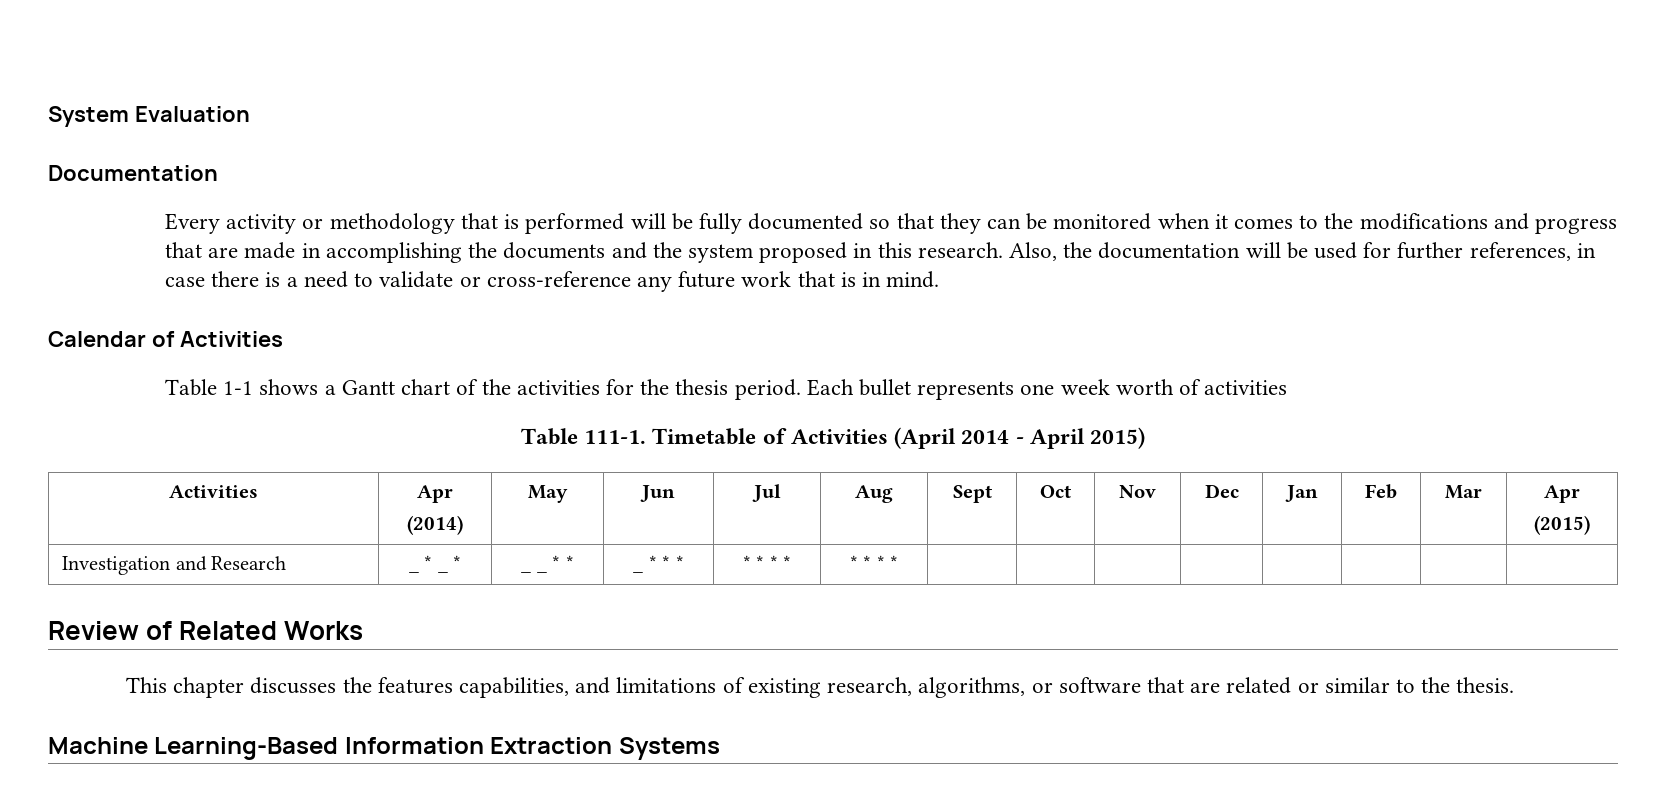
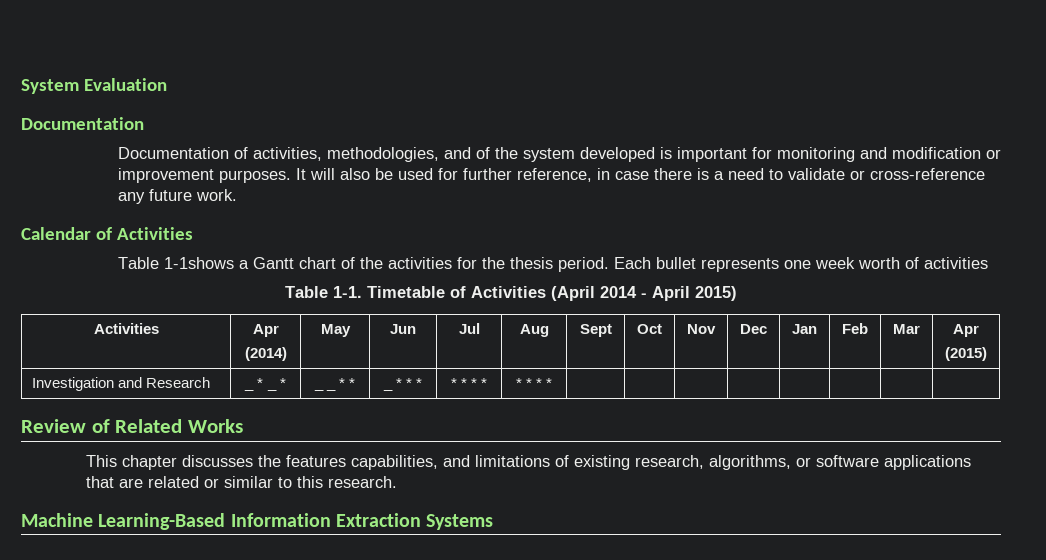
- Every activity or methodology that is performed will be fully documented so that they can be monitored when it comes to the modifications and progress that are made in accomplishing the documents and the system proposed in this research. Also, the documentation will be used for further references, in case there is a need to validate or cross-reference any future work that is in mind.
+ Documentation of activities, methodologies, and of the system developed is important for monitoring and modification or improvement purposes. It will also be used for further reference, in case there is a need to validate or cross-reference any future work.
- Table 1-1 shows a Gantt chart of the activities for the thesis period.
+ Table 1-1shows a Gantt chart of the activities for the thesis period.
- Table 111-1.
+ Table 1-1.
- This chapter discusses the features capabilities, and limitations of existing research, algorithms, or software that are related or similar to the thesis.
+ This chapter discusses the features capabilities, and limitations of existing research, algorithms, or software applications that are related or similar to this research.

